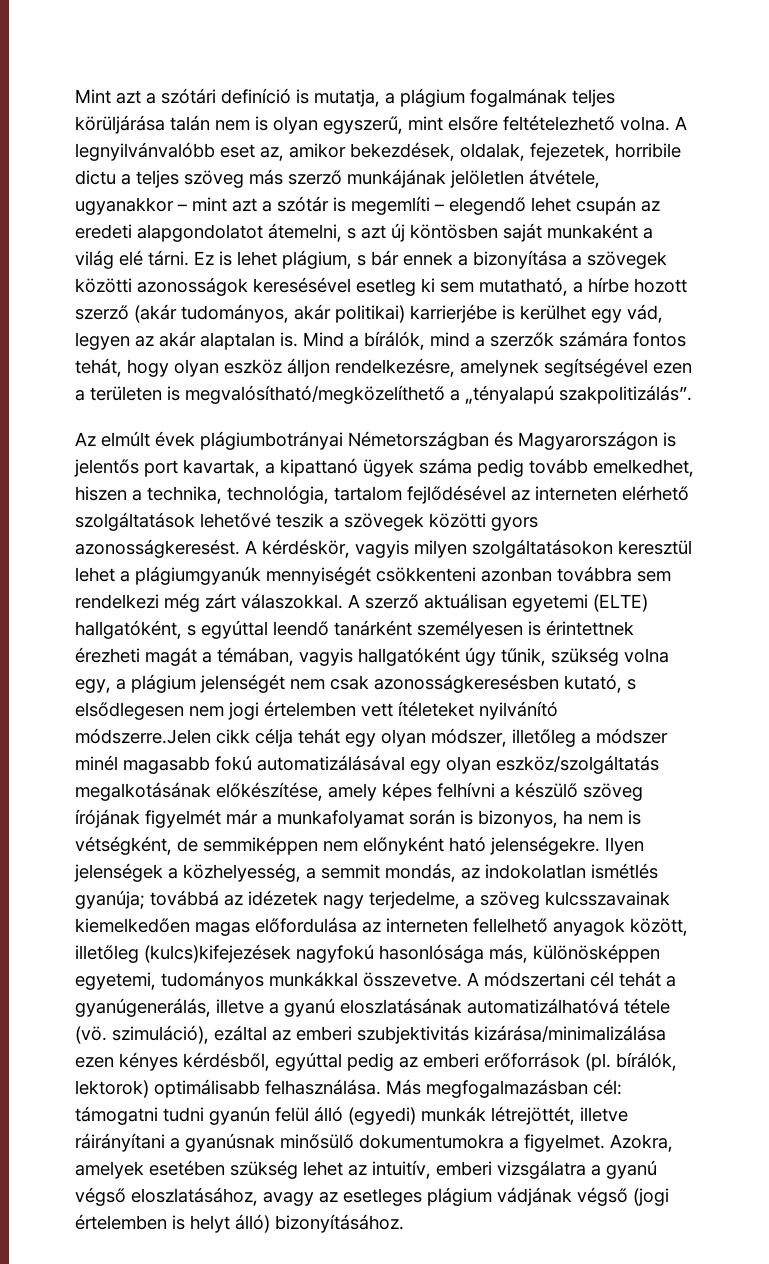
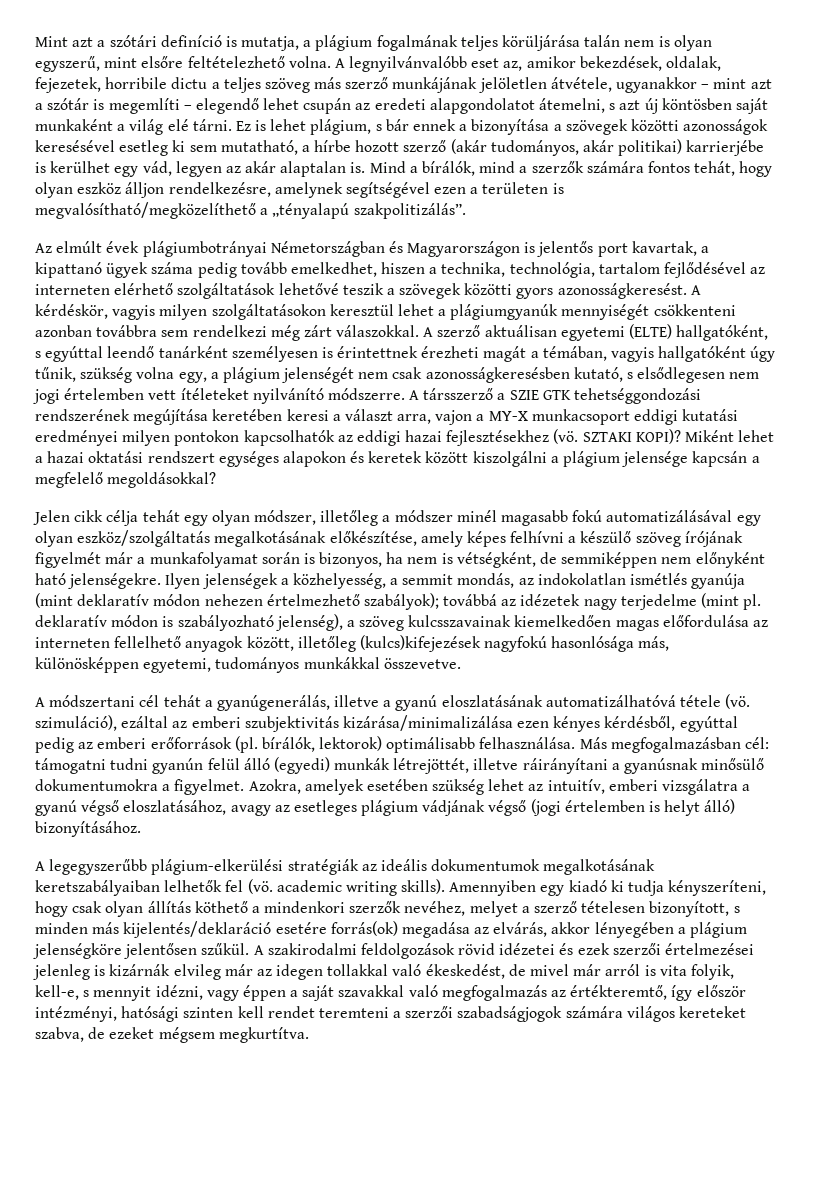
- A szerző aktuálisan egyetemi (ELTE) hallgatóként, s egyúttal leendő tanárként személyesen is érintettnek érezheti magát a témában, vagyis hallgatóként úgy tűnik, szükség volna egy, a plágium jelenségét nem csak azonosságkeresésben kutató, s elsődlegesen nem jogi értelemben vett ítéleteket nyilvánító módszerre.Jelen cikk célja tehát egy olyan módszer, illetőleg a módszer minél magasabb fokú automatizálásával egy olyan eszköz/szolgáltatás megalkotásának előkészítése, amely képes felhívni a készülő szöveg írójának figyelmét már a munkafolyamat során is bizonyos, ha nem is vétségként, de semmiképpen nem előnyként ható jelenségekre.
+ A szerző aktuálisan egyetemi (ELTE) hallgatóként, s egyúttal leendő tanárként személyesen is érintettnek érezheti magát a témában, vagyis hallgatóként úgy tűnik, szükség volna egy, a plágium jelenségét nem csak azonosságkeresésben kutató, s elsődlegesen nem jogi értelemben vett ítéleteket nyilvánító módszerre. A társszerző a SZIE GTK tehetséggondozási rendszerének megújítása keretében keresi a választ arra, vajon a MY-X munkacsoport eddigi kutatási eredményei milyen pontokon kapcsolhatók az eddigi hazai fejlesztésekhez (vö. SZTAKI KOPI)? Miként lehet a hazai oktatási rendszert egységes alapokon és keretek között kiszolgálni a plágium jelensége kapcsán a megfelelő megoldásokkal?
+ Jelen cikk célja tehát egy olyan módszer, illetőleg a módszer minél magasabb fokú automatizálásával egy olyan eszköz/szolgáltatás megalkotásának előkészítése, amely képes felhívni a készülő szöveg írójának figyelmét már a munkafolyamat során is bizonyos, ha nem is vétségként, de semmiképpen nem előnyként ható jelenségekre.
- Ilyen jelenségek a közhelyesség, a semmit mondás, az indokolatlan ismétlés gyanúja; továbbá az idézetek nagy terjedelme, a szöveg kulcsszavainak kiemelkedően magas előfordulása az interneten fellelhető anyagok között, illetőleg (kulcs)kifejezések nagyfokú hasonlósága más, különösképpen egyetemi, tudományos munkákkal összevetve. A módszertani cél tehát a gyanúgenerálás, illetve a gyanú eloszlatásának automatizálhatóvá tétele (vö. szimuláció), ezáltal az emberi szubjektivitás kizárása/minimalizálása ezen kényes kérdésből, egyúttal pedig az emberi erőforrások (pl. bírálók, lektorok) optimálisabb felhasználása.
+ Ilyen jelenségek a közhelyesség, a semmit mondás, az indokolatlan ismétlés gyanúja (mint deklaratív módon nehezen értelmezhető szabályok); továbbá az idézetek nagy terjedelme (mint pl. deklaratív módon is szabályozható jelenség), a szöveg kulcsszavainak kiemelkedően magas előfordulása az interneten fellelhető anyagok között, illetőleg (kulcs)kifejezések nagyfokú hasonlósága más, különösképpen egyetemi, tudományos munkákkal összevetve.
+ A módszertani cél tehát a gyanúgenerálás, illetve a gyanú eloszlatásának automatizálhatóvá tétele (vö. szimuláció), ezáltal az emberi szubjektivitás kizárása/minimalizálása ezen kényes kérdésből, egyúttal pedig az emberi erőforrások (pl. bírálók, lektorok) optimálisabb felhasználása.
+ A legegyszerűbb plágium-elkerülési stratégiák az ideális dokumentumok megalkotásának keretszabályaiban lelhetők fel (vö. academic writing skills). Amennyiben egy kiadó ki tudja kényszeríteni, hogy csak olyan állítás köthető a mindenkori szerzők nevéhez, melyet a szerző tételesen bizonyított, s minden más kijelentés/deklaráció esetére forrás(ok) megadása az elvárás, akkor lényegében a plágium jelenségköre jelentősen szűkül. A szakirodalmi feldolgozások rövid idézetei és ezek szerzői értelmezései jelenleg is kizárnák elvileg már az idegen tollakkal való ékeskedést, de mivel már arról is vita folyik, kell-e, s mennyit idézni, vagy éppen a saját szavakkal való megfogalmazás az értékteremtő, így először intézményi, hatósági szinten kell rendet teremteni a szerzői szabadságjogok számára világos kereteket szabva, de ezeket mégsem megkurtítva.

